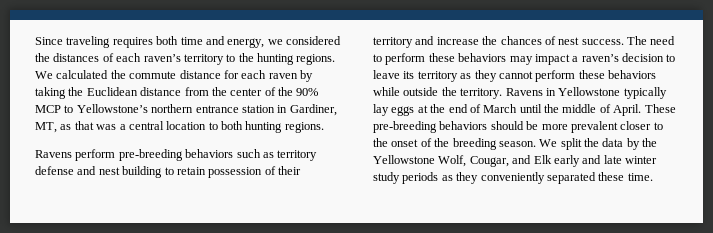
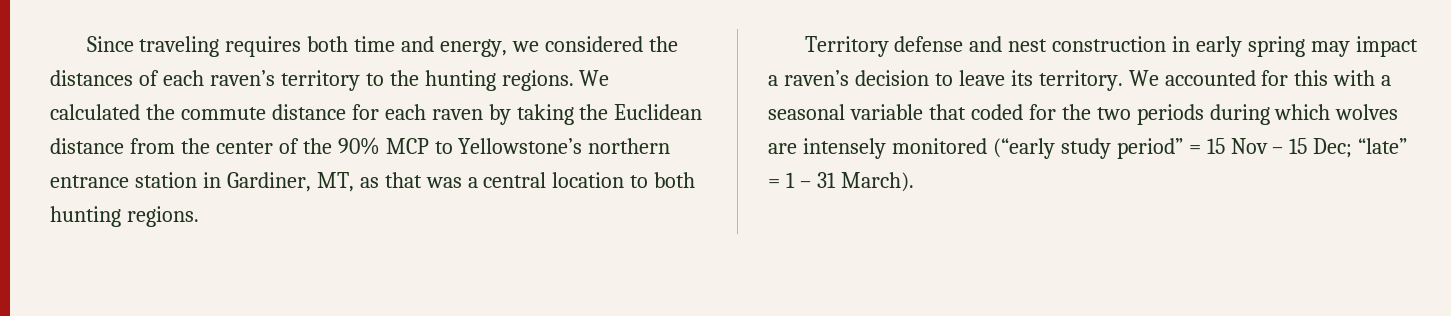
- Ravens perform pre-breeding behaviors such as territory defense and nest building to retain possession of their territory and increase the chances of nest success. The need to perform these behaviors may impact a raven’s decision to leave its territory as they cannot perform these behaviors while outside the territory. Ravens in Yellowstone typically lay eggs at the end of March until the middle of April. These pre-breeding behaviors should be more prevalent closer to the onset of the breeding season. We split the data by the Yellowstone Wolf, Cougar, and Elk early and late winter study periods as they conveniently separated these time.
+ Territory defense and nest construction in early spring may impact a raven’s decision to leave its territory. We accounted for this with a seasonal variable that coded for the two periods during which wolves are intensely monitored (“early study period” = 15 Nov – 15 Dec; “late” = 1 – 31 March).

